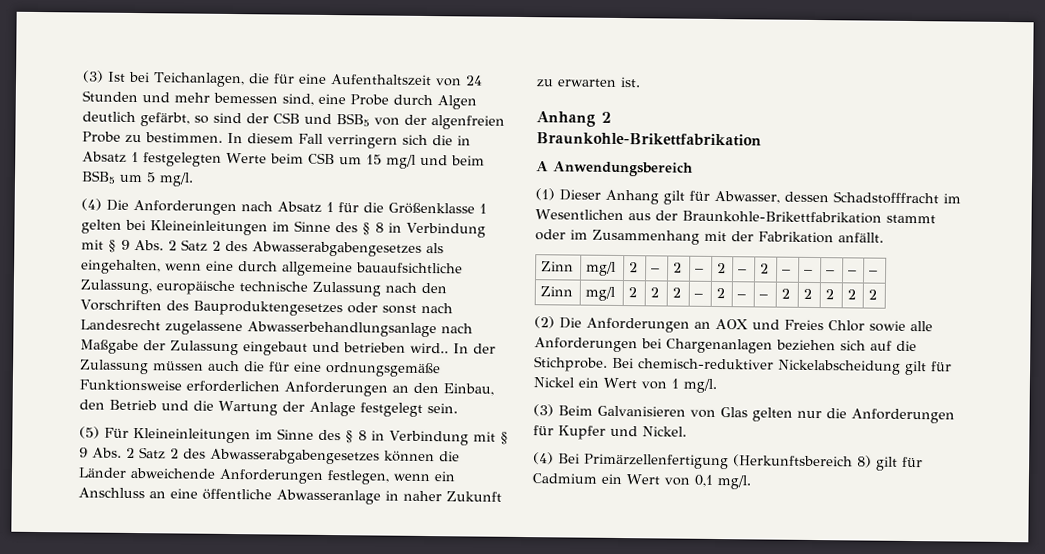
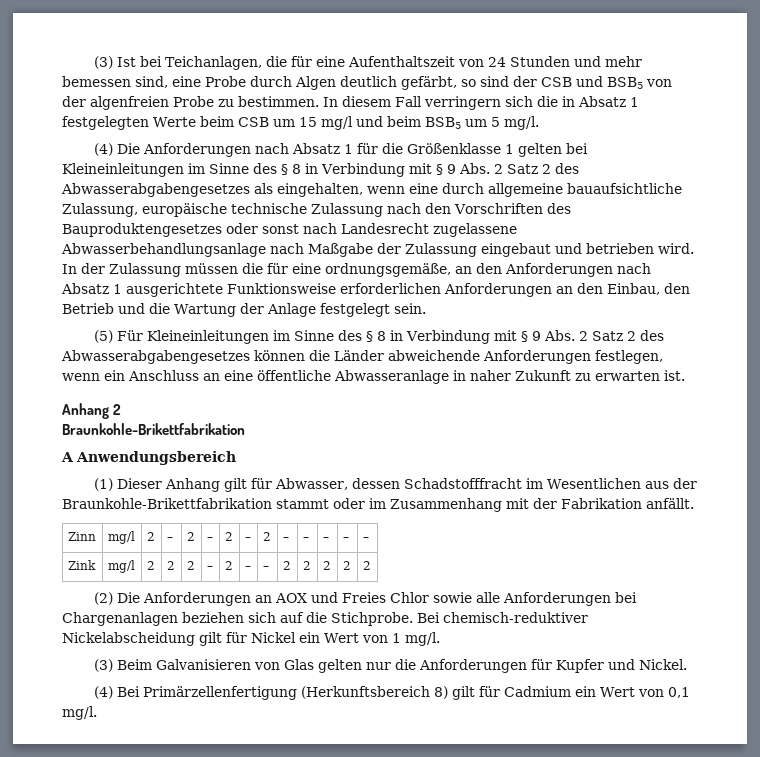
- (4) Die Anforderungen nach Absatz 1 für die Größenklasse 1 gelten bei Kleineinleitungen im Sinne des § 8 in Verbindung mit § 9 Abs. 2 Satz 2 des Abwasserabgabengesetzes als eingehalten, wenn eine durch allgemeine bauaufsichtliche Zulassung, europäische technische Zulassung nach den Vorschriften des Bauproduktengesetzes oder sonst nach Landesrecht zugelassene Abwasserbehandlungsanlage nach Maßgabe der Zulassung eingebaut und betrieben wird..
+ (4) Die Anforderungen nach Absatz 1 für die Größenklasse 1 gelten bei Kleineinleitungen im Sinne des § 8 in Verbindung mit § 9 Abs. 2 Satz 2 des Abwasserabgabengesetzes als eingehalten, wenn eine durch allgemeine bauaufsichtliche Zulassung, europäische technische Zulassung nach den Vorschriften des Bauproduktengesetzes oder sonst nach Landesrecht zugelassene Abwasserbehandlungsanlage nach Maßgabe der Zulassung eingebaut und betrieben wird.
- In der Zulassung müssen auch die für eine ordnungsgemäße Funktionsweise erforderlichen Anforderungen an den Einbau, den Betrieb und die Wartung der Anlage festgelegt sein.
+ In der Zulassung müssen die für eine ordnungsgemäße, an den Anforderungen nach Absatz 1 ausgerichtete Funktionsweise erforderlichen Anforderungen an den Einbau, den Betrieb und die Wartung der Anlage festgelegt sein.
- Zinn | mg/l | 2 | 2 | 2 | – | 2 | – | – | 2 | 2 | 2 | 2 | 2
+ Zink | mg/l | 2 | 2 | 2 | – | 2 | – | – | 2 | 2 | 2 | 2 | 2

